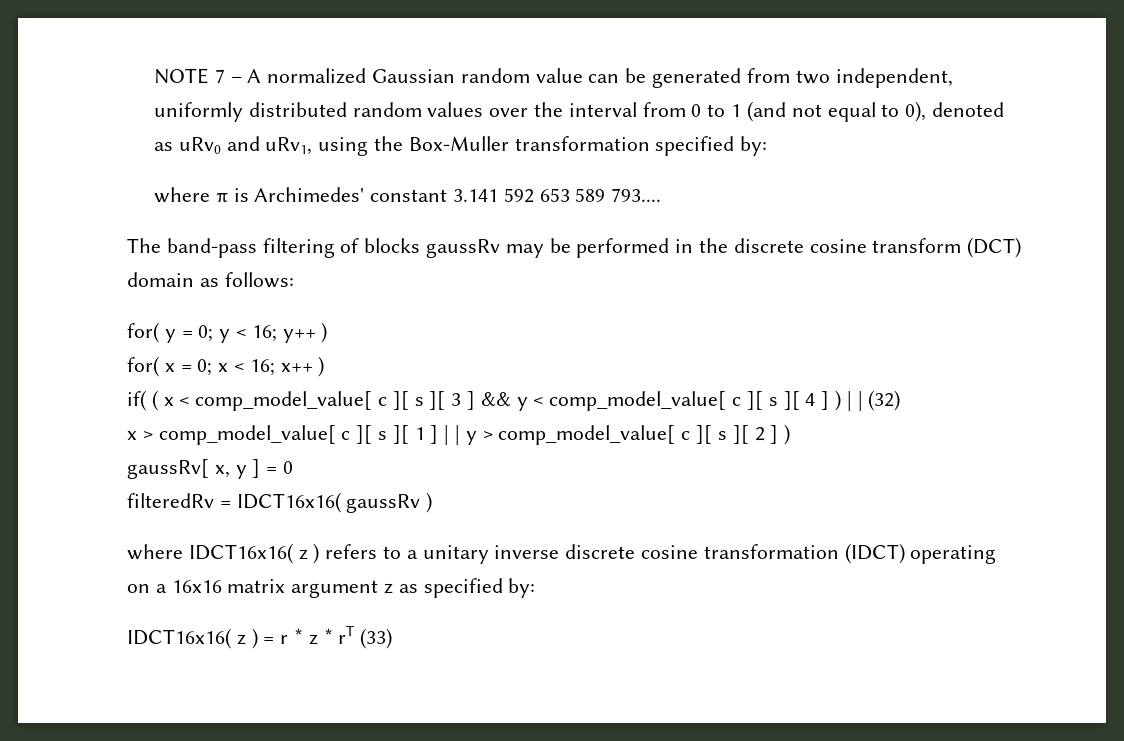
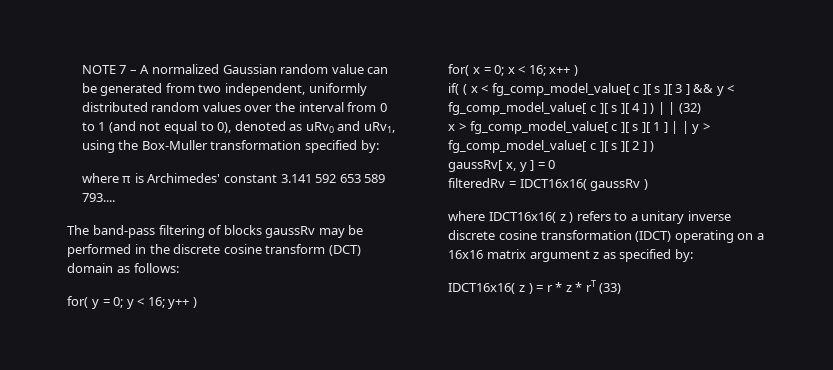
- if( ( x < comp_model_value[ c ][ s ][ 3 ] && y < comp_model_value[ c ][ s ][ 4 ] ) | | (32)
+ if( ( x < fg_comp_model_value[ c ][ s ][ 3 ] && y < fg_comp_model_value[ c ][ s ][ 4 ] ) | | (32)
- x > comp_model_value[ c ][ s ][ 1 ] | | y > comp_model_value[ c ][ s ][ 2 ] )
+ x > fg_comp_model_value[ c ][ s ][ 1 ] | | y > fg_comp_model_value[ c ][ s ][ 2 ] )

